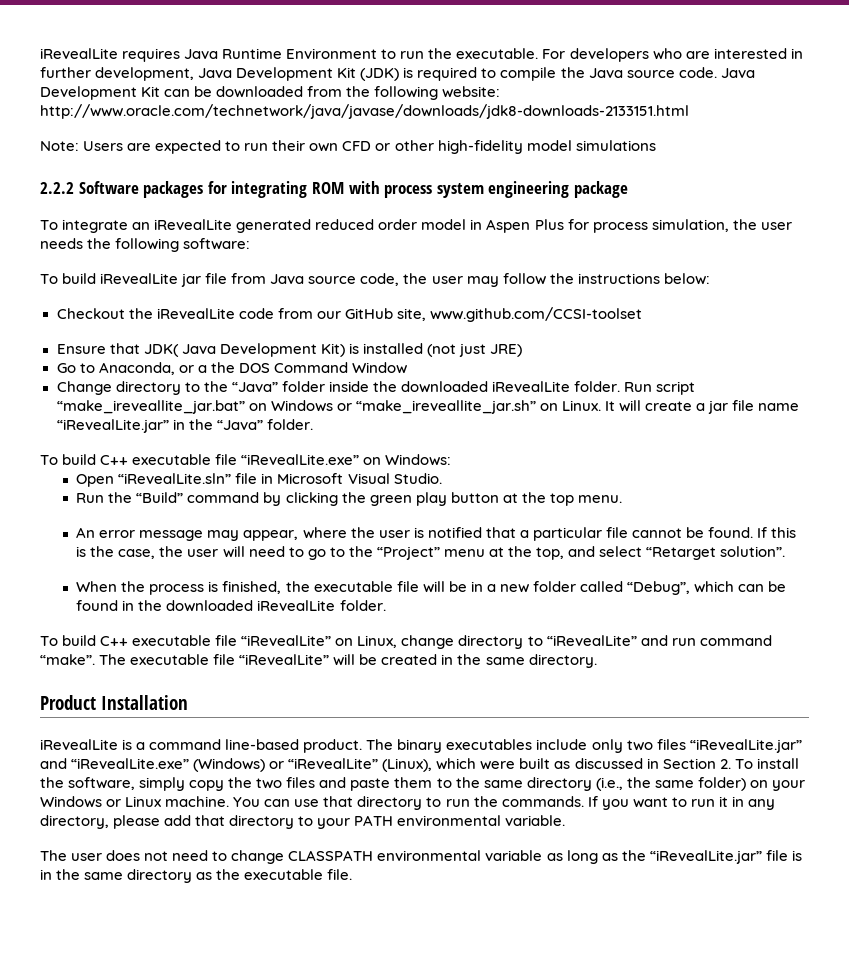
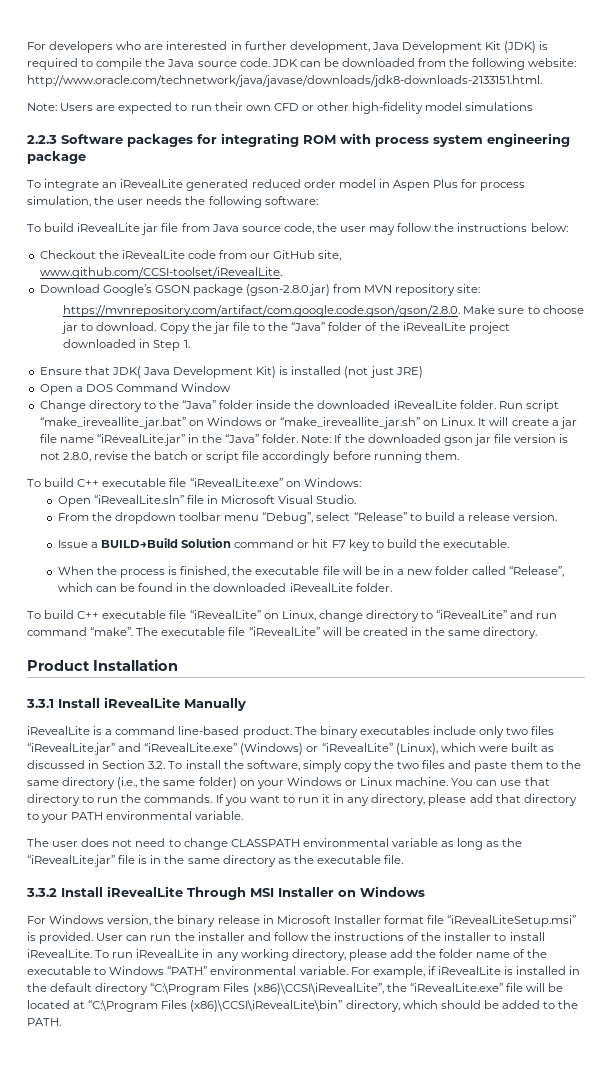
- iRevealLite requires Java Runtime Environment to run the executable.
- Java Development Kit can be downloaded from the following website: http://www.oracle.com/technetwork/java/javase/downloads/jdk8-downloads-2133151.html
+ JDK can be downloaded from the following website: http://www.oracle.com/technetwork/java/javase/downloads/jdk8-downloads-2133151.html.
- 2.2.2 Software packages for integrating ROM with process system engineering package
+ 2.2.3 Software packages for integrating ROM with process system engineering package
- Checkout the iRevealLite code from our GitHub site, www.github.com/CCSI-toolset
+ Checkout the iRevealLite code from our GitHub site, www.github.com/CCSI-toolset/iRevealLite.
+ Download Google’s GSON package (gson-2.8.0.jar) from MVN repository site:
+ https://mvnrepository.com/artifact/com.google.code.gson/gson/2.8.0. Make sure to choose jar to download. Copy the jar file to the “Java” folder of the iRevealLite project downloaded in Step 1.
- Go to Anaconda, or a the DOS Command Window
+ Open a DOS Command Window
+ Note: If the downloaded gson jar file version is not 2.8.0, revise the batch or script file accordingly before running them.
- Run the “Build” command by clicking the green play button at the top menu.
- An error message may appear, where the user is notified that a particular file cannot be found. If this is the case, the user will need to go to the “Project” menu at the top, and select “Retarget solution”.
+ From the dropdown toolbar menu “Debug”, select “Release” to build a release version.
+ Issue a BUILD→Build Solution command or hit F7 key to build the executable.
- When the process is finished, the executable file will be in a new folder called “Debug”, which can be found in the downloaded iRevealLite folder.
+ When the process is finished, the executable file will be in a new folder called “Release”, which can be found in the downloaded iRevealLite folder.
+ 3.3.1 Install iRevealLite Manually
- The binary executables include only two files “iRevealLite.jar” and “iRevealLite.exe” (Windows) or “iRevealLite” (Linux), which were built as discussed in Section 2. To install the software, simply copy the two files and paste them to the same directory (i.e., the same folder) on your Windows or Linux machine.
+ The binary executables include only two files “iRevealLite.jar” and “iRevealLite.exe” (Windows) or “iRevealLite” (Linux), which were built as discussed in Section 3.2. To install the software, simply copy the two files and paste them to the same directory (i.e., the same folder) on your Windows or Linux machine.
+ 3.3.2 Install iRevealLite Through MSI Installer on Windows
+ For Windows version, the binary release in Microsoft Installer format file “iRevealLiteSetup.msi” is provided. User can run the installer and follow the instructions of the installer to install iRevealLite. To run iRevealLite in any working directory, please add the folder name of the executable to Windows “PATH” environmental variable. For example, if iRevealLite is installed in the default directory “C:\Program Files (x86)\CCSI\iRevealLite”, the “iRevealLite.exe” file will be located at “C:\Program Files (x86)\CCSI\iRevealLite\bin” directory, which should be added to the PATH.

